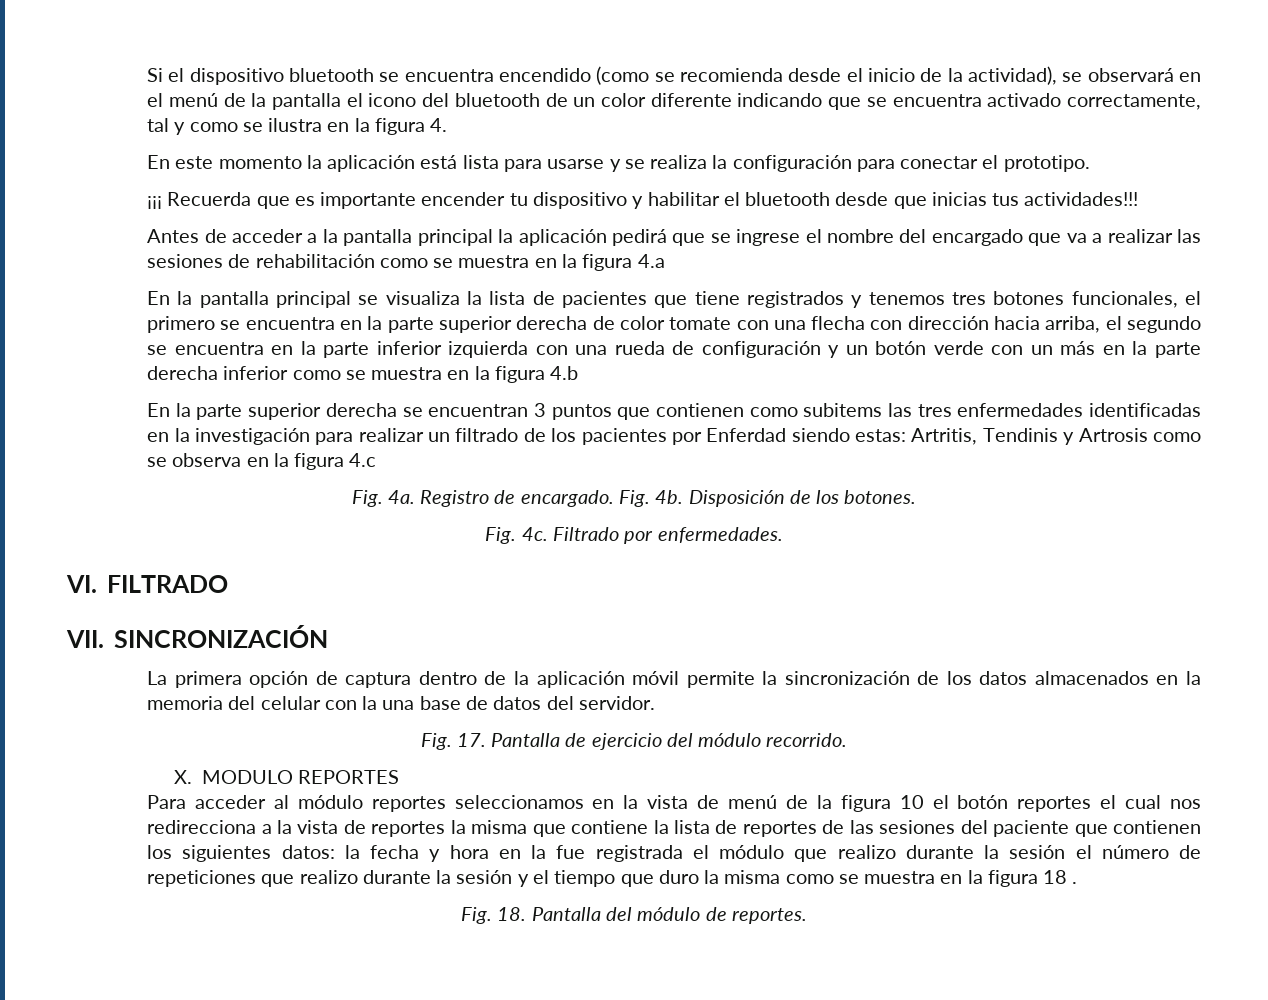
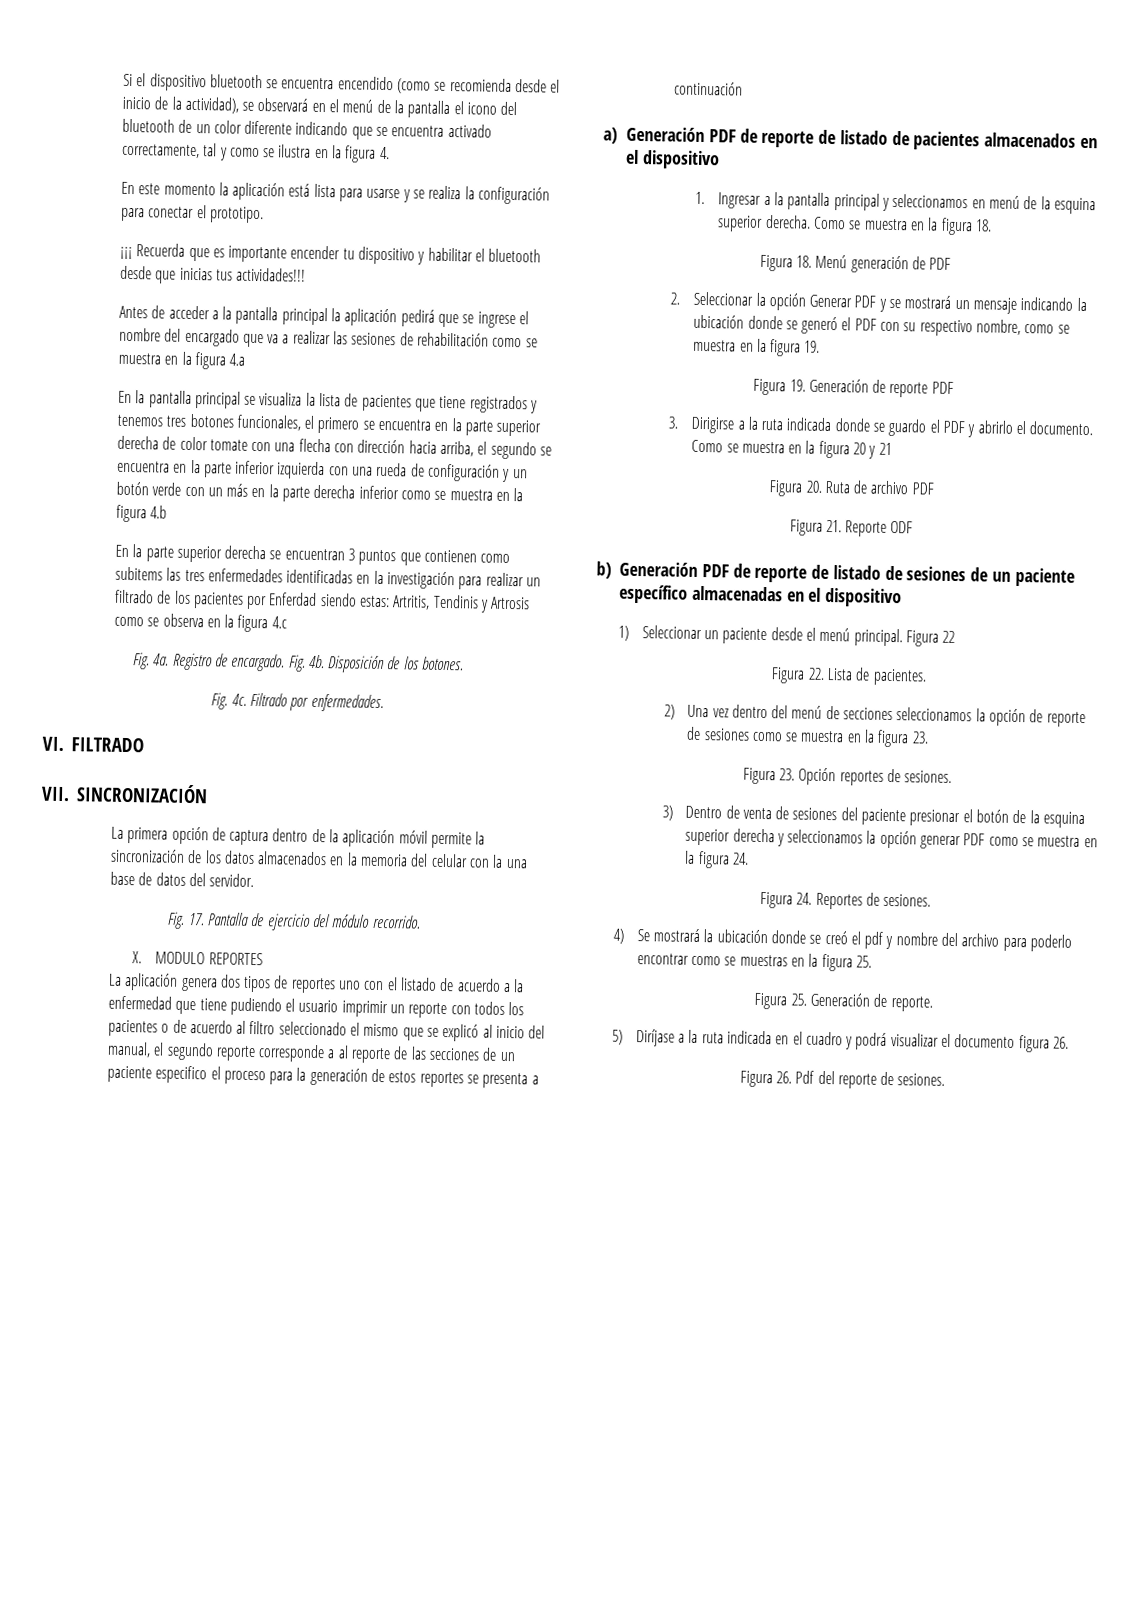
- Para acceder al módulo reportes seleccionamos en la vista de menú de la figura 10 el botón reportes el cual nos redirecciona a la vista de reportes la misma que contiene la lista de reportes de las sesiones del paciente que contienen los siguientes datos: la fecha y hora en la fue registrada el módulo que realizo durante la sesión el número de repeticiones que realizo durante la sesión y el tiempo que duro la misma como se muestra en la figura 18 .
- Fig. 18. Pantalla del módulo de reportes.
+ La aplicación genera dos tipos de reportes uno con el listado de acuerdo a la enfermedad que tiene pudiendo el usuario imprimir un reporte con todos los pacientes o de acuerdo al filtro seleccionado el mismo que se explicó al inicio del manual, el segundo reporte corresponde a al reporte de las secciones de un paciente especifico el proceso para la generación de estos reportes se presenta a continuación
+ a) Generación PDF de reporte de listado de pacientes almacenados en el dispositivo
+ 1. Ingresar a la pantalla principal y seleccionamos en menú de la esquina superior derecha. Como se muestra en la figura 18.
+ Figura 18. Menú generación de PDF
+ 2. Seleccionar la opción Generar PDF y se mostrará un mensaje indicando la ubicación donde se generó el PDF con su respectivo nombre, como se muestra en la figura 19.
+ Figura 19. Generación de reporte PDF
+ 3. Dirigirse a la ruta indicada donde se guardo el PDF y abrirlo el documento. Como se muestra en la figura 20 y 21
+ Figura 20. Ruta de archivo PDF
+ Figura 21. Reporte ODF
+ b) Generación PDF de reporte de listado de sesiones de un paciente específico almacenadas en el dispositivo
+ 1) Seleccionar un paciente desde el menú principal. Figura 22
+ Figura 22. Lista de pacientes.
+ 2) Una vez dentro del menú de secciones seleccionamos la opción de reporte de sesiones como se muestra en la figura 23.
+ Figura 23. Opción reportes de sesiones.
+ 3) Dentro de venta de sesiones del paciente presionar el botón de la esquina superior derecha y seleccionamos la opción generar PDF como se muestra en la figura 24.
+ Figura 24. Reportes de sesiones.
+ 4) Se mostrará la ubicación donde se creó el pdf y nombre del archivo para poderlo encontrar como se muestras en la figura 25.
+ Figura 25. Generación de reporte.
+ 5) Diríjase a la ruta indicada en el cuadro y podrá visualizar el documento figura 26.
+ Figura 26. Pdf del reporte de sesiones.

